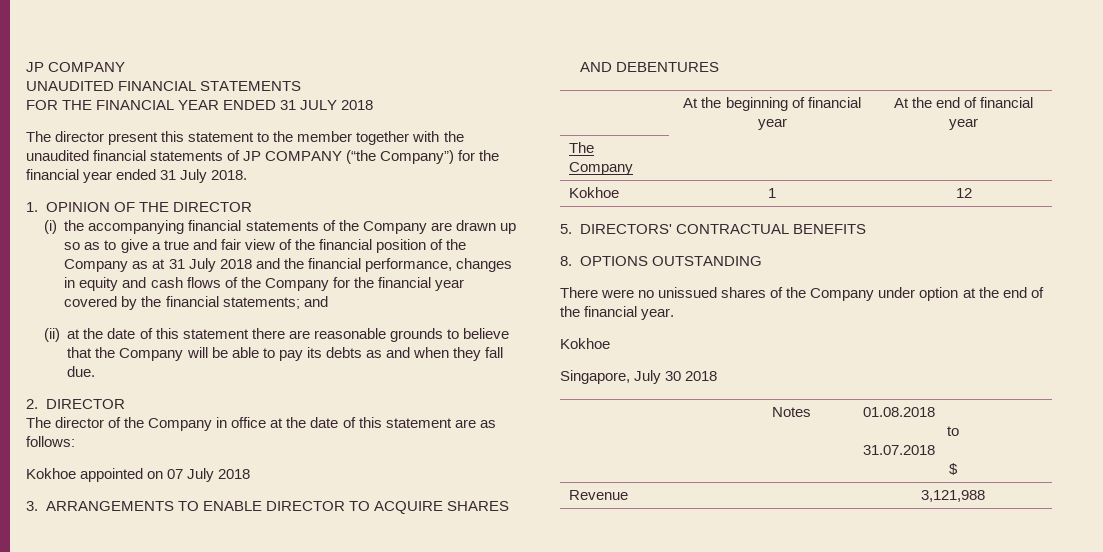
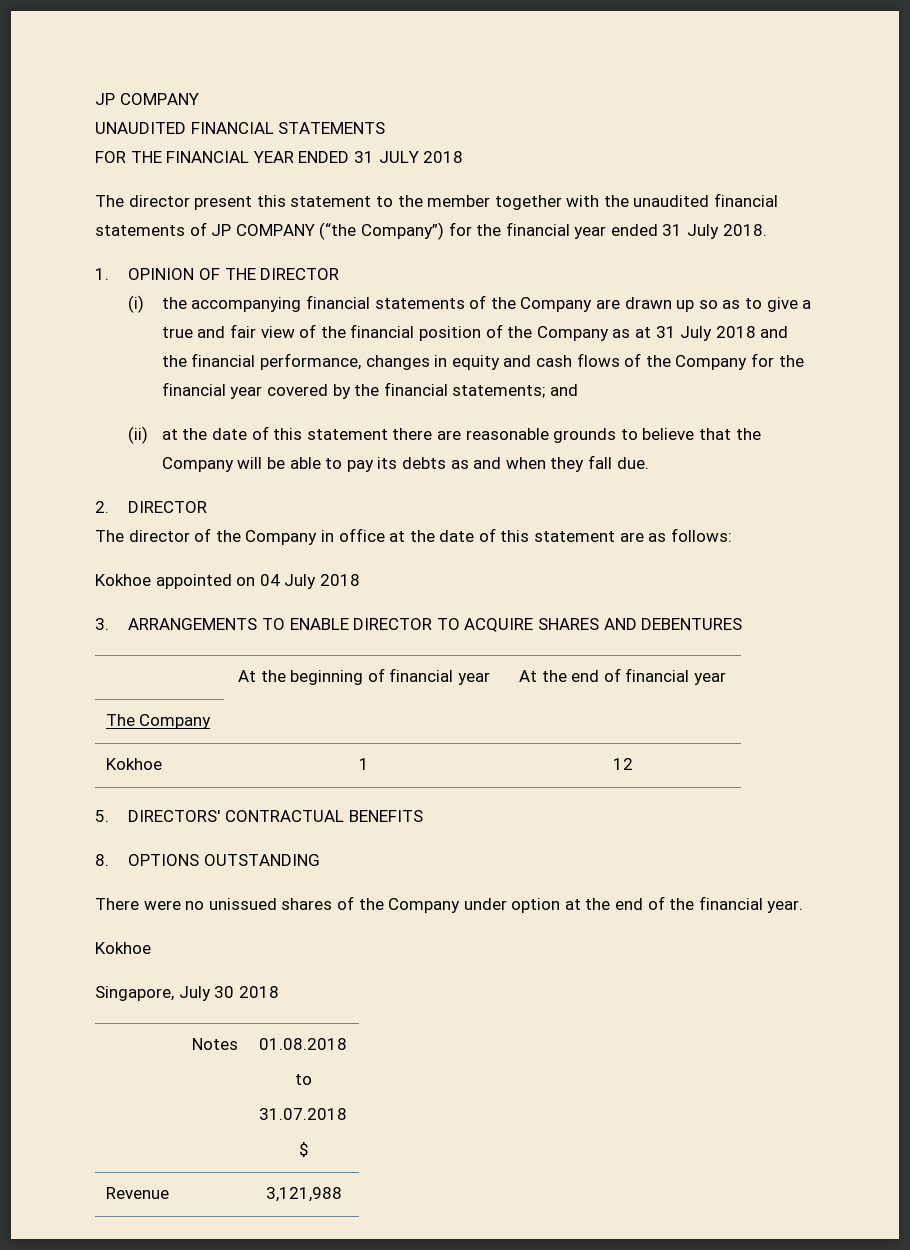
- Kokhoe appointed on 07 July 2018
+ Kokhoe appointed on 04 July 2018

